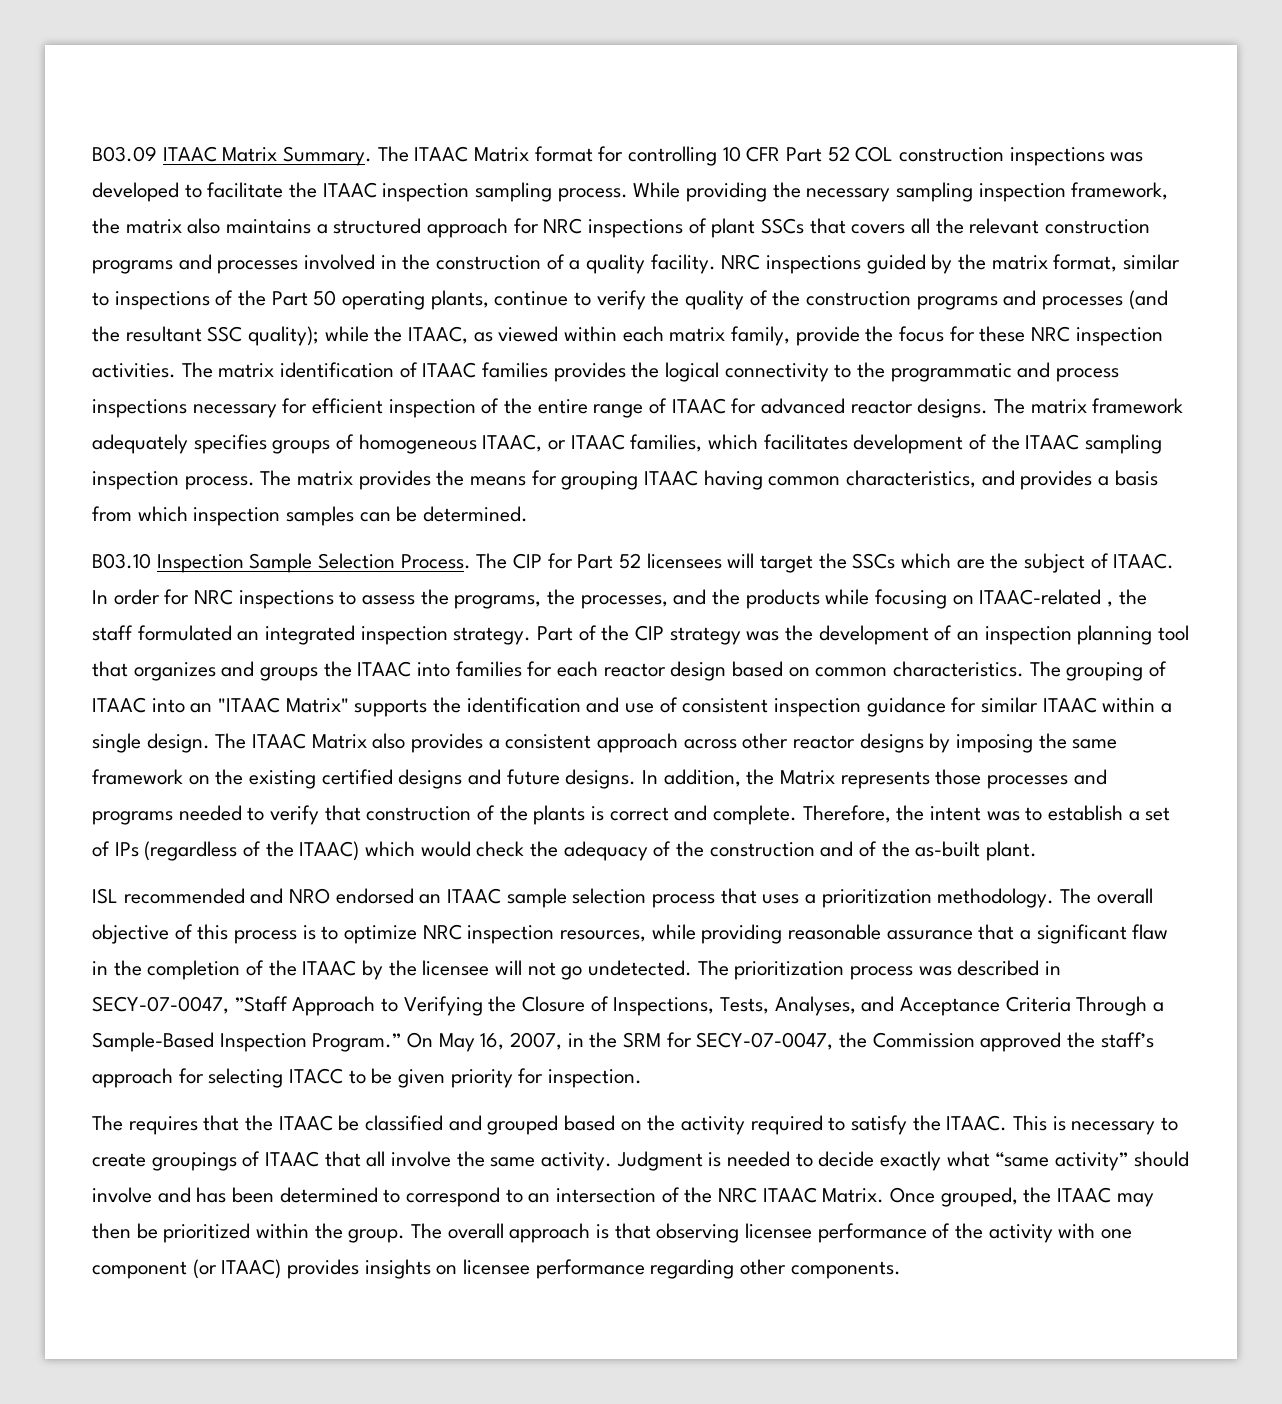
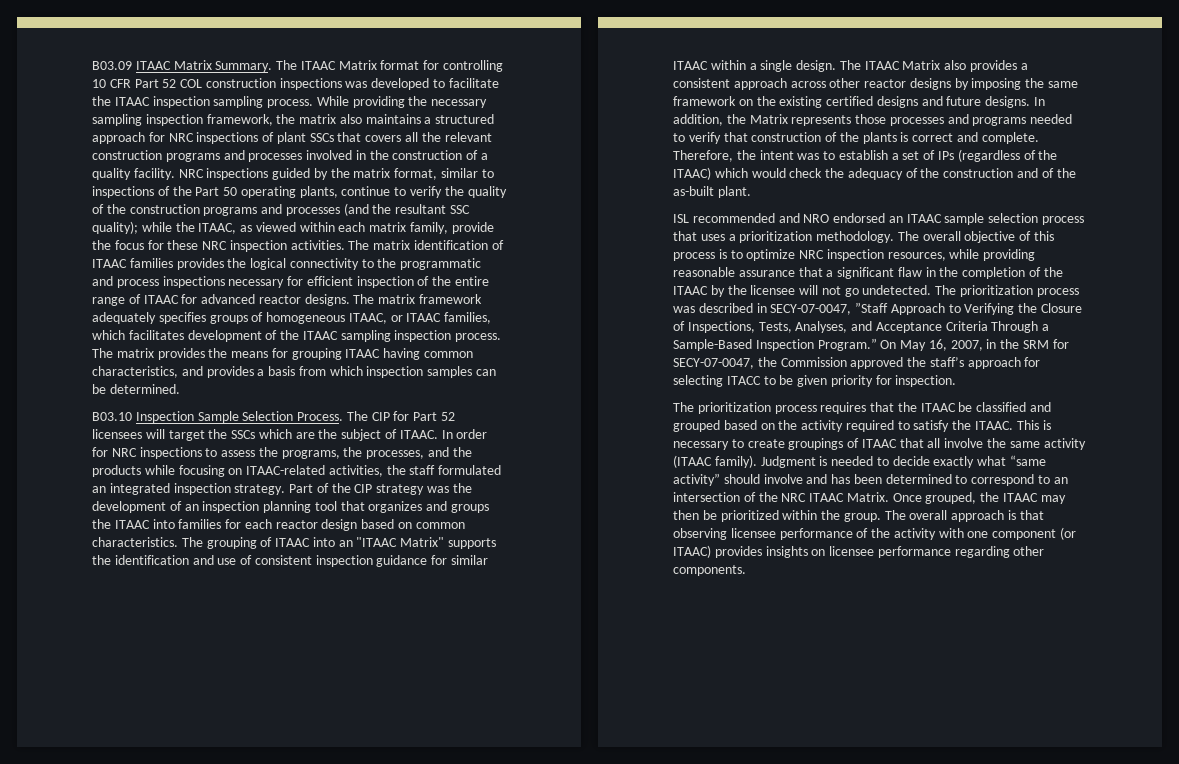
- In order for NRC inspections to assess the programs, the processes, and the products while focusing on ITAAC-related , the staff formulated an integrated inspection strategy.
+ In order for NRC inspections to assess the programs, the processes, and the products while focusing on ITAAC-related activities, the staff formulated an integrated inspection strategy.
- The requires that the ITAAC be classified and grouped based on the activity required to satisfy the ITAAC.
+ The prioritization process requires that the ITAAC be classified and grouped based on the activity required to satisfy the ITAAC.
- This is necessary to create groupings of ITAAC that all involve the same activity.
+ This is necessary to create groupings of ITAAC that all involve the same activity (ITAAC family).

